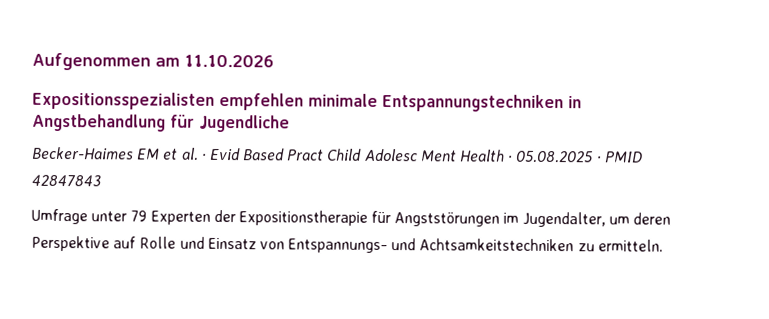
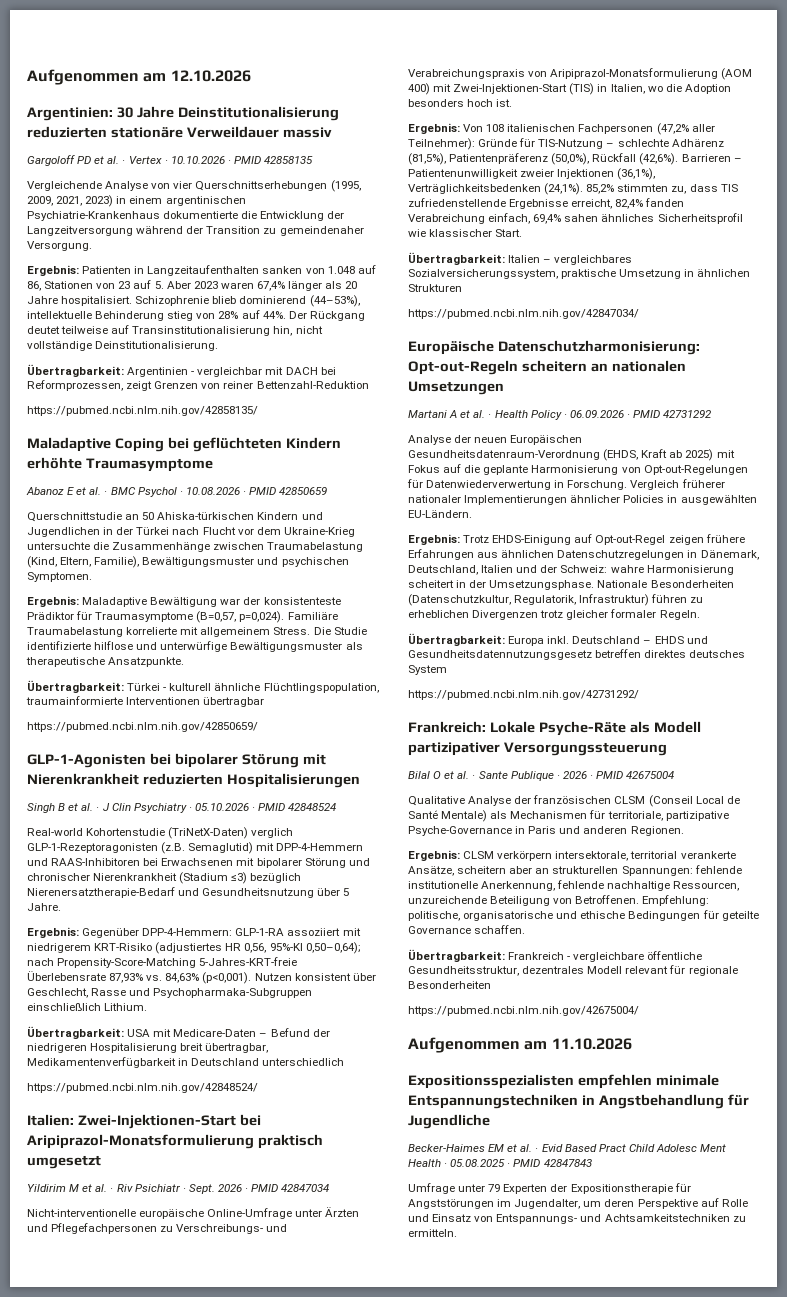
+ Aufgenommen am 12.10.2026
+ Argentinien: 30 Jahre Deinstitutionalisierung reduzierten stationäre Verweildauer massiv
+ Gargoloff PD et al. · Vertex · 10.10.2026 · PMID 42858135
+ Vergleichende Analyse von vier Querschnittserhebungen (1995, 2009, 2021, 2023) in einem argentinischen Psychiatrie-Krankenhaus dokumentierte die Entwicklung der Langzeitversorgung während der Transition zu gemeindenaher Versorgung.
+ Ergebnis: Patienten in Langzeitaufenthalten sanken von 1.048 auf 86, Stationen von 23 auf 5. Aber 2023 waren 67,4% länger als 20 Jahre hospitalisiert. Schizophrenie blieb dominierend (44–53%), intellektuelle Behinderung stieg von 28% auf 44%. Der Rückgang deutet teilweise auf Transinstitutionalisierung hin, nicht vollständige Deinstitutionalisierung.
+ Übertragbarkeit: Argentinien - vergleichbar mit DACH bei Reformprozessen, zeigt Grenzen von reiner Bettenzahl-Reduktion
+ https://pubmed.ncbi.nlm.nih.gov/42858135/
+ Maladaptive Coping bei geflüchteten Kindern erhöhte Traumasymptome
+ Abanoz E et al. · BMC Psychol · 10.08.2026 · PMID 42850659
+ Querschnittstudie an 50 Ahiska-türkischen Kindern und Jugendlichen in der Türkei nach Flucht vor dem Ukraine-Krieg untersuchte die Zusammenhänge zwischen Traumabelastung (Kind, Eltern, Familie), Bewältigungsmuster und psychischen Symptomen.
+ Ergebnis: Maladaptive Bewältigung war der konsistenteste Prädiktor für Traumasymptome (B=0,57, p=0,024). Familiäre Traumabelastung korrelierte mit allgemeinem Stress. Die Studie identifizierte hilflose und unterwürfige Bewältigungsmuster als therapeutische Ansatzpunkte.
+ Übertragbarkeit: Türkei - kulturell ähnliche Flüchtlingspopulation, traumainformierte Interventionen übertragbar
+ https://pubmed.ncbi.nlm.nih.gov/42850659/
+ GLP-1-Agonisten bei bipolarer Störung mit Nierenkrankheit reduzierten Hospitalisierungen
+ Singh B et al. · J Clin Psychiatry · 05.10.2026 · PMID 42848524
+ Real-world Kohortenstudie (TriNetX-Daten) verglich GLP-1-Rezeptoragonisten (z.B. Semaglutid) mit DPP-4-Hemmern und RAAS-Inhibitoren bei Erwachsenen mit bipolarer Störung und chronischer Nierenkrankheit (Stadium ≤3) bezüglich Nierenersatztherapie-Bedarf und Gesundheitsnutzung über 5 Jahre.
+ Ergebnis: Gegenüber DPP-4-Hemmern: GLP-1-RA assoziiert mit niedrigerem KRT-Risiko (adjustiertes HR 0,56, 95%-KI 0,50–0,64); nach Propensity-Score-Matching 5-Jahres-KRT-freie Überlebensrate 87,93% vs. 84,63% (p<0,001). Nutzen konsistent über Geschlecht, Rasse und Psychopharmaka-Subgruppen einschließlich Lithium.
+ Übertragbarkeit: USA mit Medicare-Daten – Befund der niedrigeren Hospitalisierung breit übertragbar, Medikamentenverfügbarkeit in Deutschland unterschiedlich
+ https://pubmed.ncbi.nlm.nih.gov/42848524/
+ Italien: Zwei-Injektionen-Start bei Aripiprazol-Monatsformulierung praktisch umgesetzt
+ Yildirim M et al. · Riv Psichiatr · Sept. 2026 · PMID 42847034
+ Nicht-interventionelle europäische Online-Umfrage unter Ärzten und Pflegefachpersonen zu Verschreibungs- und Verabreichungspraxis von Aripiprazol-Monatsformulierung (AOM 400) mit Zwei-Injektionen-Start (TIS) in Italien, wo die Adoption besonders hoch ist.
+ Ergebnis: Von 108 italienischen Fachpersonen (47,2% aller Teilnehmer): Gründe für TIS-Nutzung – schlechte Adhärenz (81,5%), Patientenpräferenz (50,0%), Rückfall (42,6%). Barrieren – Patientenunwilligkeit zweier Injektionen (36,1%), Verträglichkeitsbedenken (24,1%). 85,2% stimmten zu, dass TIS zufriedenstellende Ergebnisse erreicht, 82,4% fanden Verabreichung einfach, 69,4% sahen ähnliches Sicherheitsprofil wie klassischer Start.
+ Übertragbarkeit: Italien – vergleichbares Sozialversicherungssystem, praktische Umsetzung in ähnlichen Strukturen
+ https://pubmed.ncbi.nlm.nih.gov/42847034/
+ Europäische Datenschutzharmonisierung: Opt-out-Regeln scheitern an nationalen Umsetzungen
+ Martani A et al. · Health Policy · 06.09.2026 · PMID 42731292
+ Analyse der neuen Europäischen Gesundheitsdatenraum-Verordnung (EHDS, Kraft ab 2025) mit Fokus auf die geplante Harmonisierung von Opt-out-Regelungen für Datenwiederverwertung in Forschung. Vergleich früherer nationaler Implementierungen ähnlicher Policies in ausgewählten EU-Ländern.
+ Ergebnis: Trotz EHDS-Einigung auf Opt-out-Regel zeigen frühere Erfahrungen aus ähnlichen Datenschutzregelungen in Dänemark, Deutschland, Italien und der Schweiz: wahre Harmonisierung scheitert in der Umsetzungsphase. Nationale Besonderheiten (Datenschutzkultur, Regulatorik, Infrastruktur) führen zu erheblichen Divergenzen trotz gleicher formaler Regeln.
+ Übertragbarkeit: Europa inkl. Deutschland – EHDS und Gesundheitsdatennutzungsgesetz betreffen direktes deutsches System
+ https://pubmed.ncbi.nlm.nih.gov/42731292/
+ Frankreich: Lokale Psyche-Räte als Modell partizipativer Versorgungssteuerung
+ Bilal O et al. · Sante Publique · 2026 · PMID 42675004
+ Qualitative Analyse der französischen CLSM (Conseil Local de Santé Mentale) als Mechanismen für territoriale, partizipative Psyche-Governance in Paris und anderen Regionen.
+ Ergebnis: CLSM verkörpern intersektorale, territorial verankerte Ansätze, scheitern aber an strukturellen Spannungen: fehlende institutionelle Anerkennung, fehlende nachhaltige Ressourcen, unzureichende Beteiligung von Betroffenen. Empfehlung: politische, organisatorische und ethische Bedingungen für geteilte Governance schaffen.
+ Übertragbarkeit: Frankreich - vergleichbare öffentliche Gesundheitsstruktur, dezentrales Modell relevant für regionale Besonderheiten
+ https://pubmed.ncbi.nlm.nih.gov/42675004/

